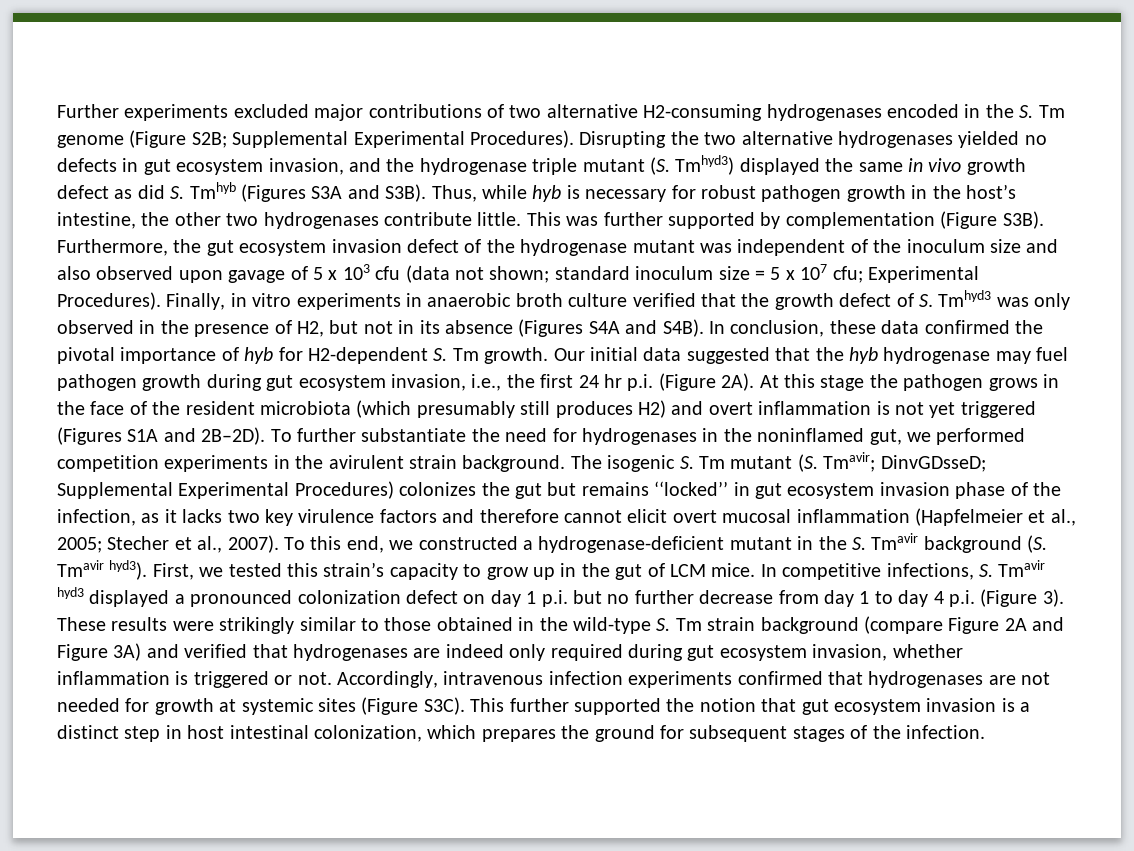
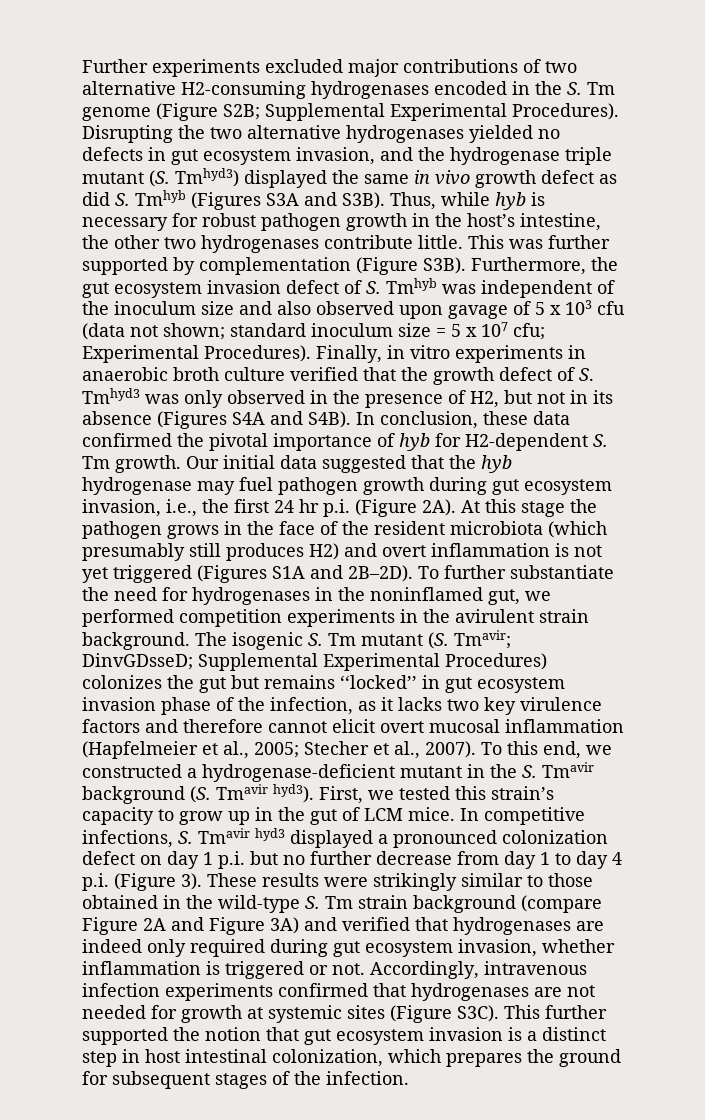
- Furthermore, the gut ecosystem invasion defect of the hydrogenase mutant was independent of the inoculum size and also observed upon gavage of 5 x 103 cfu (data not shown; standard inoculum size = 5 x 107 cfu; Experimental Procedures).
+ Furthermore, the gut ecosystem invasion defect of S. Tmhyb was independent of the inoculum size and also observed upon gavage of 5 x 103 cfu (data not shown; standard inoculum size = 5 x 107 cfu; Experimental Procedures).

